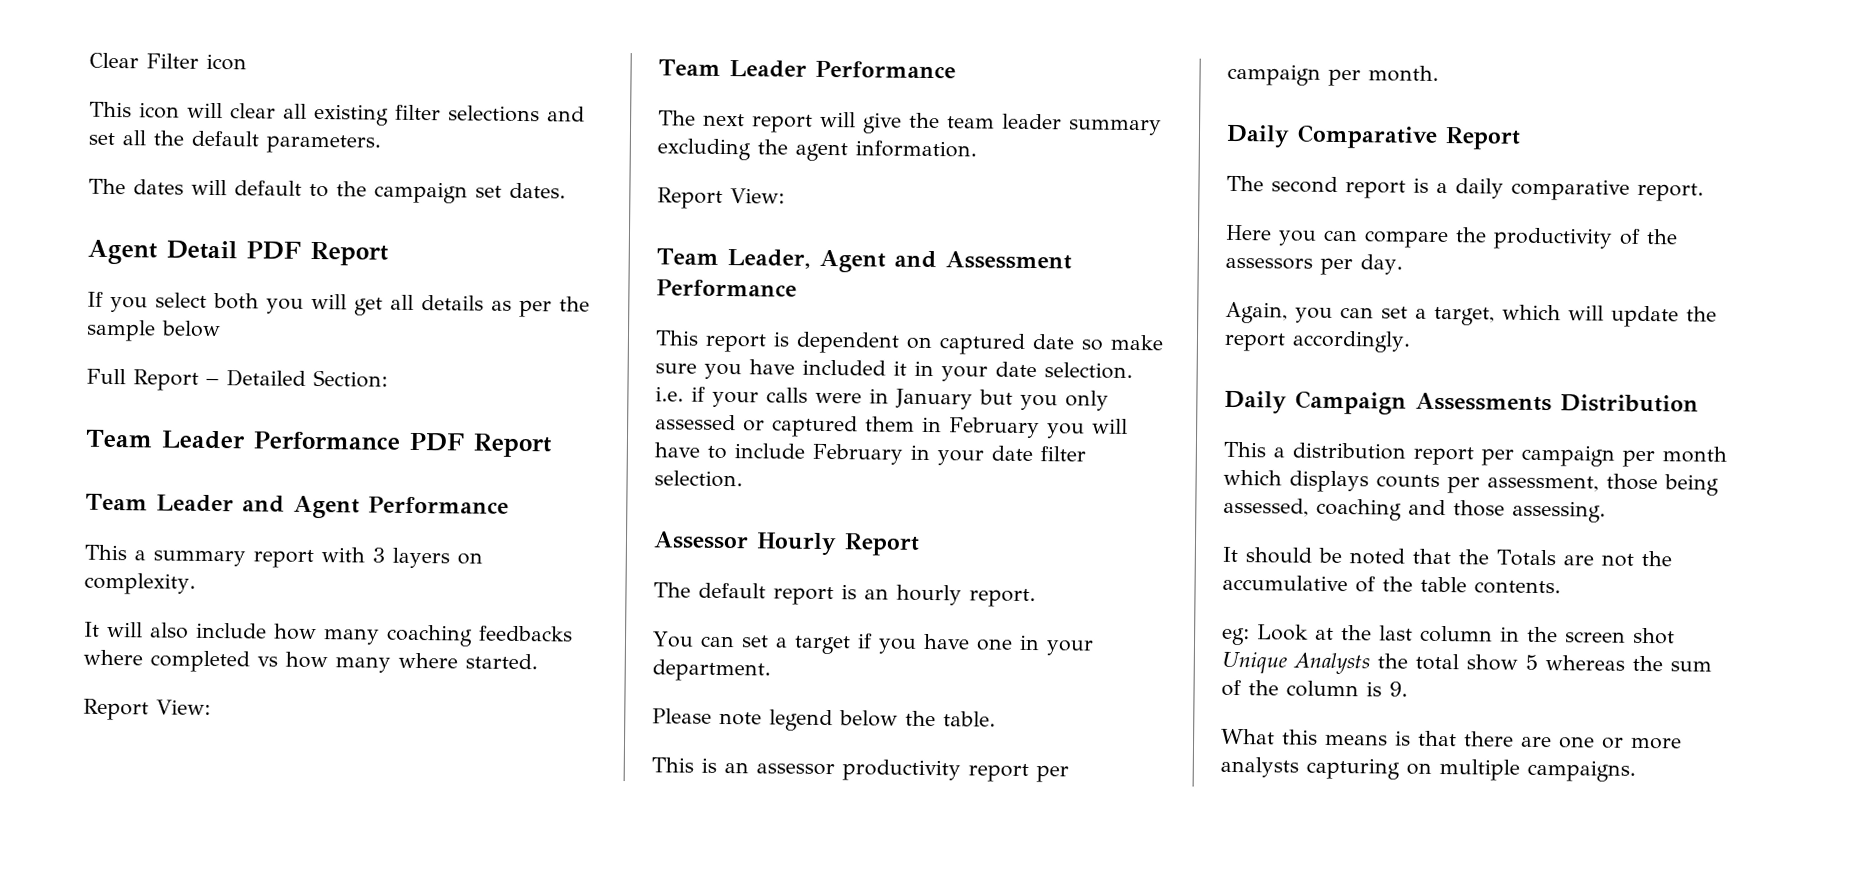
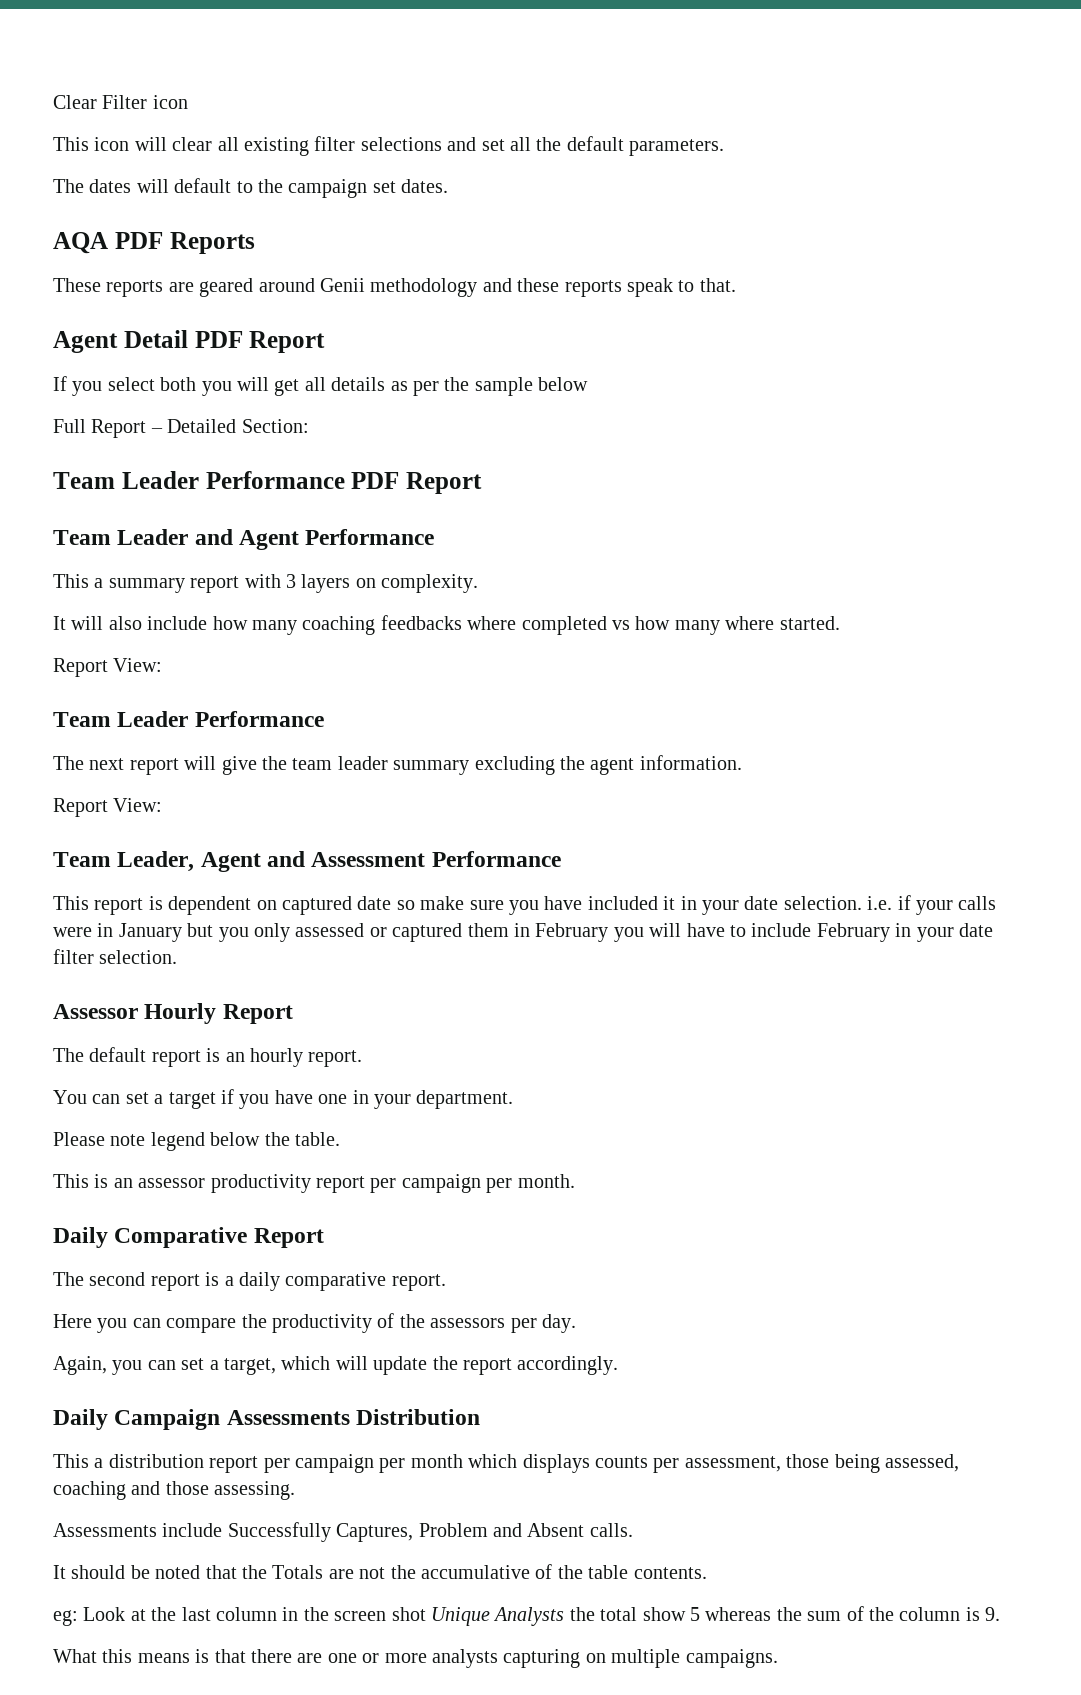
+ AQA PDF Reports
+ These reports are geared around Genii methodology and these reports speak to that.
+ Assessments include Successfully Captures, Problem and Absent calls.

